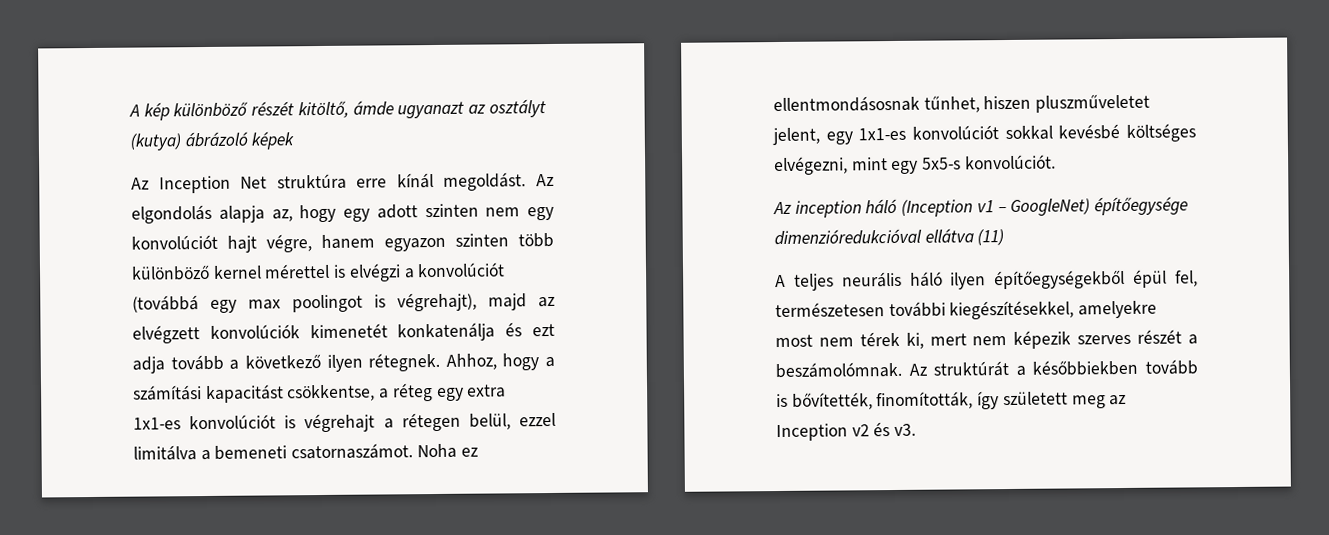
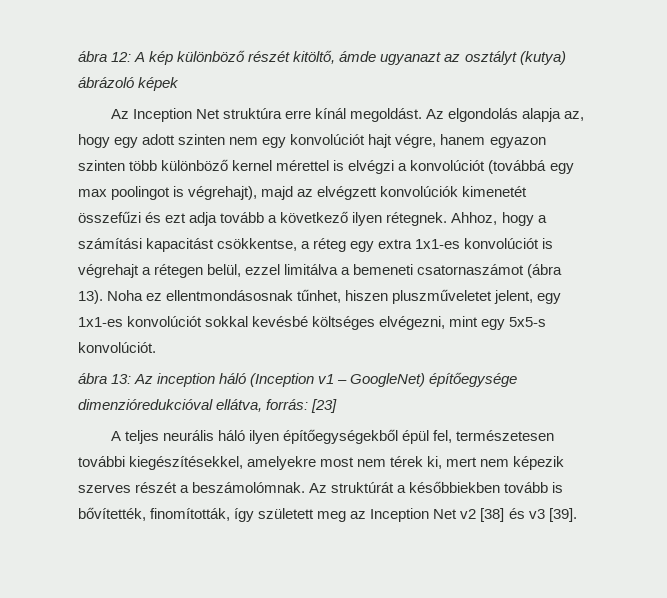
- A kép különböző részét kitöltő, ámde ugyanazt az osztályt (kutya) ábrázoló képek
+ ábra 12: A kép különböző részét kitöltő, ámde ugyanazt az osztályt (kutya) ábrázoló képek
- Az elgondolás alapja az, hogy egy adott szinten nem egy konvolúciót hajt végre, hanem egyazon szinten több különböző kernel mérettel is elvégzi a konvolúciót (továbbá egy max poolingot is végrehajt), majd az elvégzett konvolúciók kimenetét konkatenálja és ezt adja tovább a következő ilyen rétegnek.
+ Az elgondolás alapja az, hogy egy adott szinten nem egy konvolúciót hajt végre, hanem egyazon szinten több különböző kernel mérettel is elvégzi a konvolúciót (továbbá egy max poolingot is végrehajt), majd az elvégzett konvolúciók kimenetét összefűzi és ezt adja tovább a következő ilyen rétegnek.
- Ahhoz, hogy a számítási kapacitást csökkentse, a réteg egy extra 1x1-es konvolúciót is végrehajt a rétegen belül, ezzel limitálva a bemeneti csatornaszámot.
+ Ahhoz, hogy a számítási kapacitást csökkentse, a réteg egy extra 1x1-es konvolúciót is végrehajt a rétegen belül, ezzel limitálva a bemeneti csatornaszámot (ábra 13).
- Az inception háló (Inception v1 – GoogleNet) építőegysége dimenzióredukcióval ellátva (11)
+ ábra 13: Az inception háló (Inception v1 – GoogleNet) építőegysége dimenzióredukcióval ellátva, forrás: [23]
- Az struktúrát a későbbiekben tovább is bővítették, finomították, így született meg az Inception v2 és v3.
+ Az struktúrát a későbbiekben tovább is bővítették, finomították, így született meg az Inception Net v2 [38] és v3 [39].

